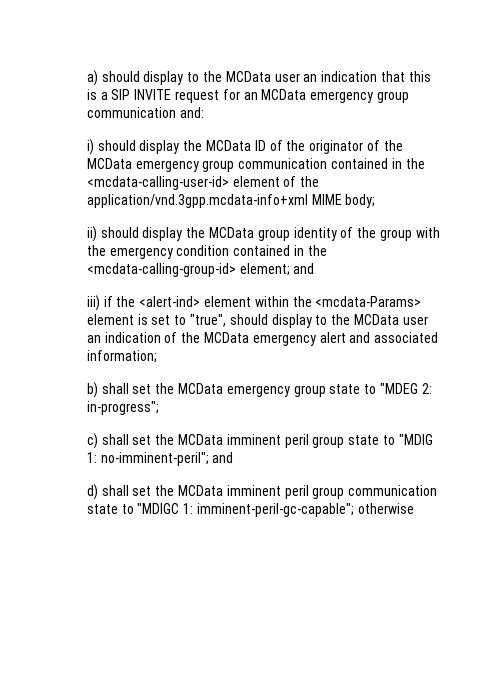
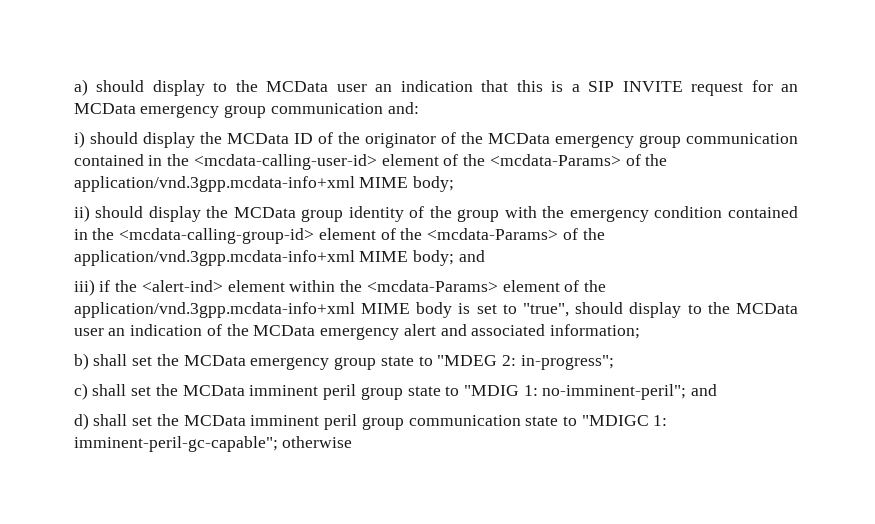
- i) should display the MCData ID of the originator of the MCData emergency group communication contained in the <mcdata-calling-user-id> element of the application/vnd.3gpp.mcdata-info+xml MIME body;
+ i) should display the MCData ID of the originator of the MCData emergency group communication contained in the <mcdata-calling-user-id> element of the <mcdata-Params> of the application/vnd.3gpp.mcdata-info+xml MIME body;
- ii) should display the MCData group identity of the group with the emergency condition contained in the <mcdata-calling-group-id> element; and
+ ii) should display the MCData group identity of the group with the emergency condition contained in the <mcdata-calling-group-id> element of the <mcdata-Params> of the application/vnd.3gpp.mcdata-info+xml MIME body; and
- iii) if the <alert-ind> element within the <mcdata-Params> element is set to "true", should display to the MCData user an indication of the MCData emergency alert and associated information;
+ iii) if the <alert-ind> element within the <mcdata-Params> element of the application/vnd.3gpp.mcdata-info+xml MIME body is set to "true", should display to the MCData user an indication of the MCData emergency alert and associated information;

